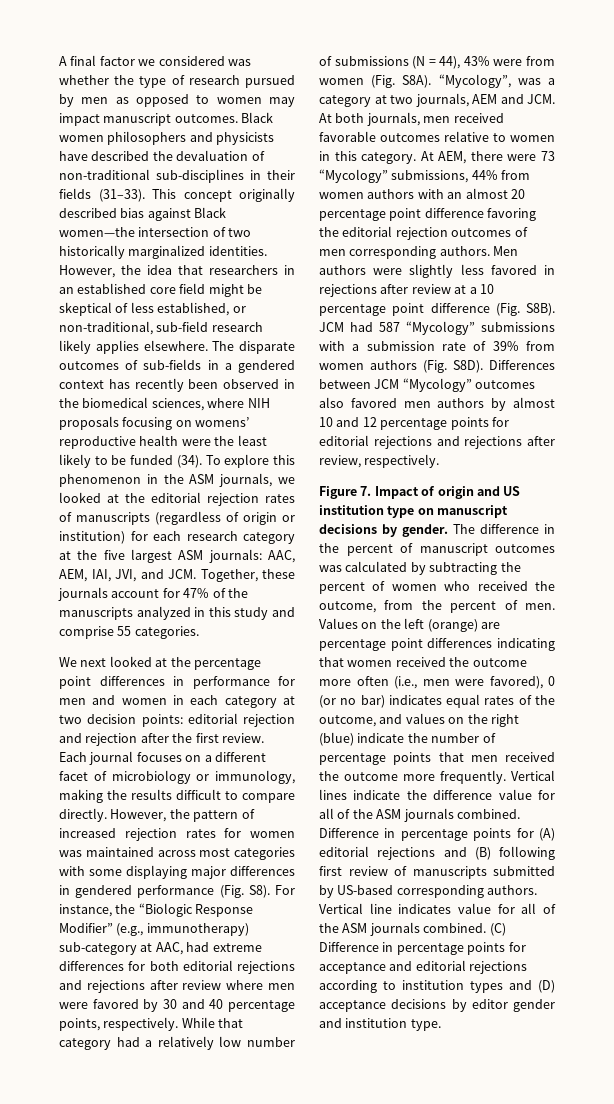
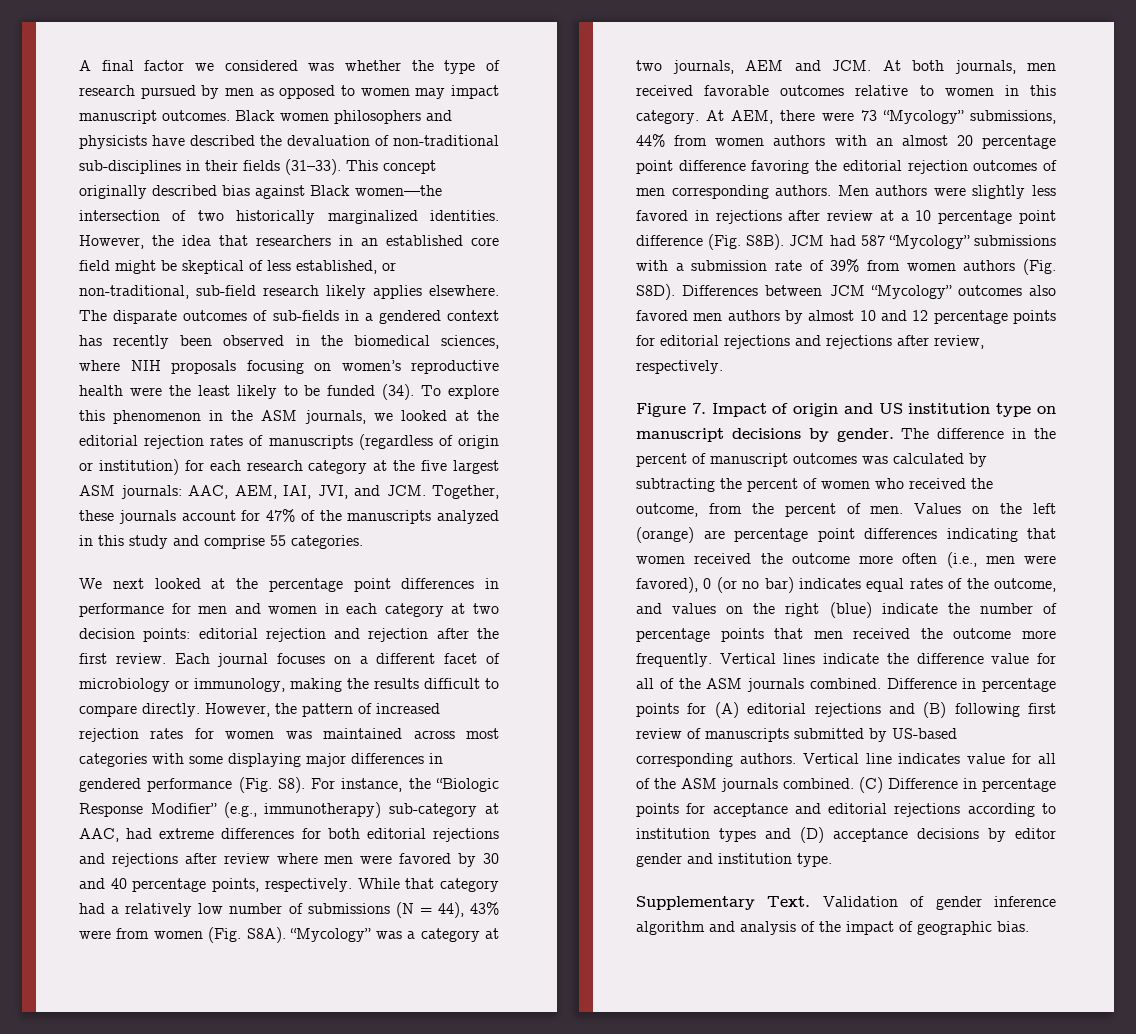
- The disparate outcomes of sub-fields in a gendered context has recently been observed in the biomedical sciences, where NIH proposals focusing on womens’ reproductive health were the least likely to be funded (34).
+ The disparate outcomes of sub-fields in a gendered context has recently been observed in the biomedical sciences, where NIH proposals focusing on women’s reproductive health were the least likely to be funded (34).
- “Mycology”, was a category at two journals, AEM and JCM. At both journals, men received favorable outcomes relative to women in this category.
+ “Mycology” was a category at two journals, AEM and JCM. At both journals, men received favorable outcomes relative to women in this category.
+ Supplementary Text. Validation of gender inference algorithm and analysis of the impact of geographic bias.

